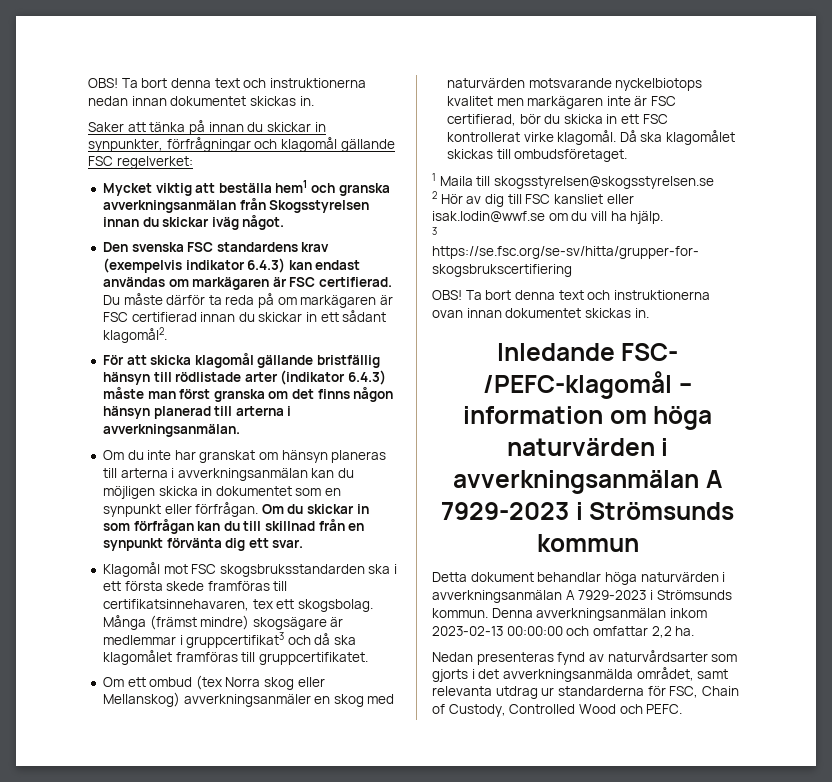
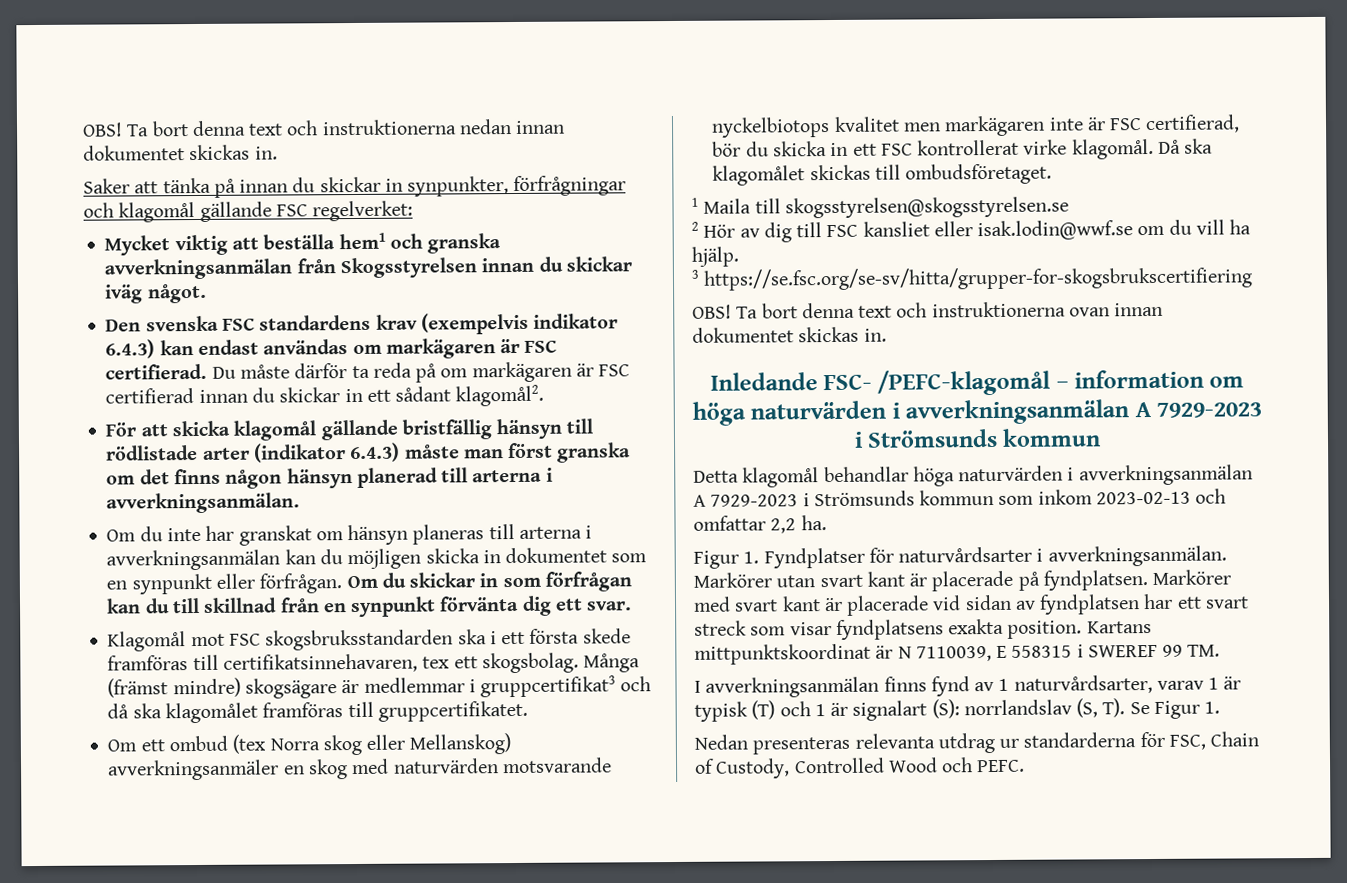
- Detta dokument behandlar höga naturvärden i avverkningsanmälan A 7929-2023 i Strömsunds kommun. Denna avverkningsanmälan inkom 2023-02-13 00:00:00 och omfattar 2,2 ha.
+ Detta klagomål behandlar höga naturvärden i avverkningsanmälan A 7929-2023 i Strömsunds kommun som inkom 2023-02-13 och omfattar 2,2 ha.
- Nedan presenteras fynd av naturvårdsarter som gjorts i det avverkningsanmälda området, samt relevanta utdrag ur standarderna för FSC, Chain of Custody, Controlled Wood och PEFC.
+ Figur 1. Fyndplatser för naturvårdsarter i avverkningsanmälan. Markörer utan svart kant är placerade på fyndplatsen. Markörer med svart kant är placerade vid sidan av fyndplatsen har ett svart streck som visar fyndplatsens exakta position. Kartans mittpunktskoordinat är N 7110039, E 558315 i SWEREF 99 TM.
+ I avverkningsanmälan finns fynd av 1 naturvårdsarter, varav 1 är typisk (T) och 1 är signalart (S): norrlandslav (S, T). Se Figur 1.
+ Nedan presenteras relevanta utdrag ur standarderna för FSC, Chain of Custody, Controlled Wood och PEFC.

